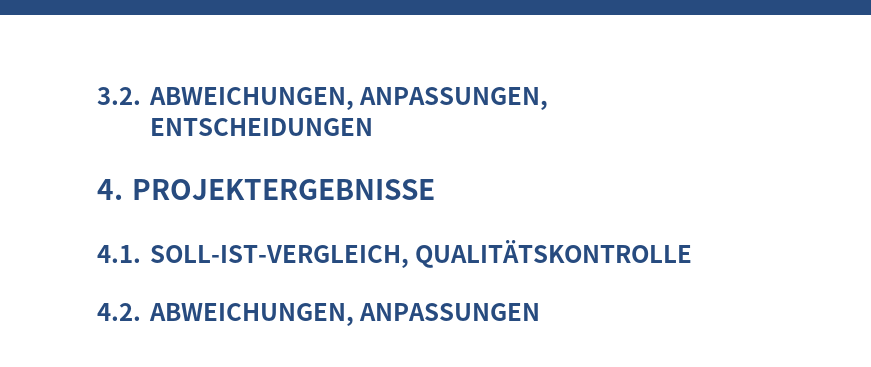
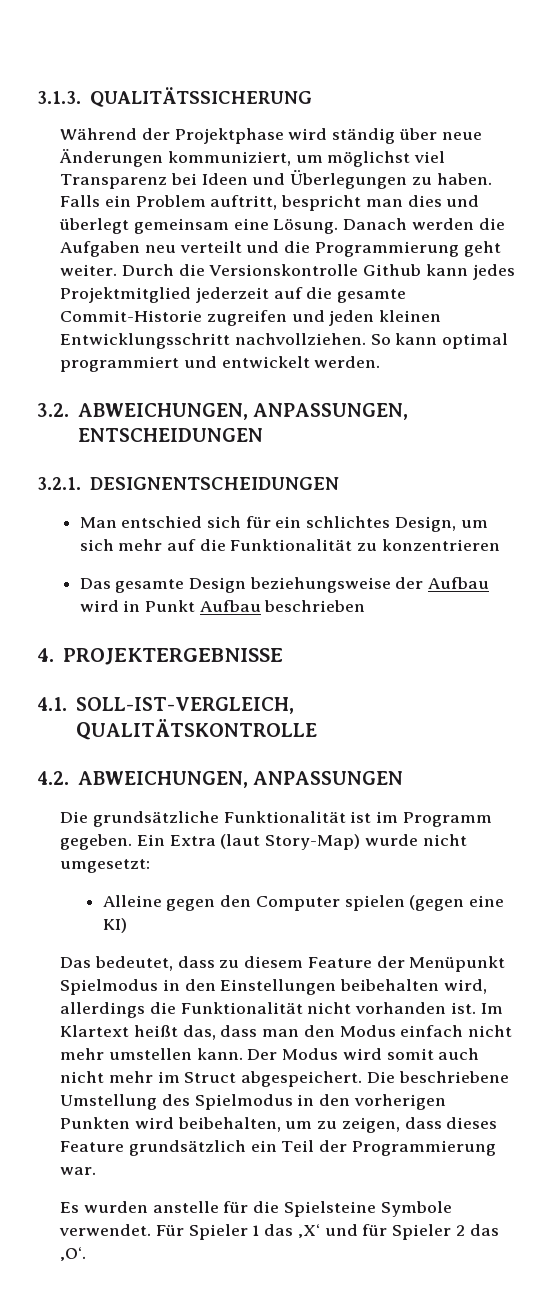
+ 3.1.3. QUALITÄTSSICHERUNG
+ Während der Projektphase wird ständig über neue Änderungen kommuniziert, um möglichst viel Transparenz bei Ideen und Überlegungen zu haben. Falls ein Problem auftritt, bespricht man dies und überlegt gemeinsam eine Lösung. Danach werden die Aufgaben neu verteilt und die Programmierung geht weiter. Durch die Versionskontrolle Github kann jedes Projektmitglied jederzeit auf die gesamte Commit-Historie zugreifen und jeden kleinen Entwicklungsschritt nachvollziehen. So kann optimal programmiert und entwickelt werden.
  3.2. ABWEICHUNGEN, ANPASSUNGEN, ENTSCHEIDUNGEN
+ 3.2.1. DESIGNENTSCHEIDUNGEN
+ Man entschied sich für ein schlichtes Design, um sich mehr auf die Funktionalität zu konzentrieren
+ Das gesamte Design beziehungsweise der Aufbau wird in Punkt Aufbau beschrieben
+ Die grundsätzliche Funktionalität ist im Programm gegeben. Ein Extra (laut Story-Map) wurde nicht umgesetzt:
+ Alleine gegen den Computer spielen (gegen eine KI)
+ Das bedeutet, dass zu diesem Feature der Menüpunkt Spielmodus in den Einstellungen beibehalten wird, allerdings die Funktionalität nicht vorhanden ist. Im Klartext heißt das, dass man den Modus einfach nicht mehr umstellen kann. Der Modus wird somit auch nicht mehr im Struct abgespeichert. Die beschriebene Umstellung des Spielmodus in den vorherigen Punkten wird beibehalten, um zu zeigen, dass dieses Feature grundsätzlich ein Teil der Programmierung war.
+ Es wurden anstelle für die Spielsteine Symbole verwendet. Für Spieler 1 das ‚X‘ und für Spieler 2 das ‚O‘.

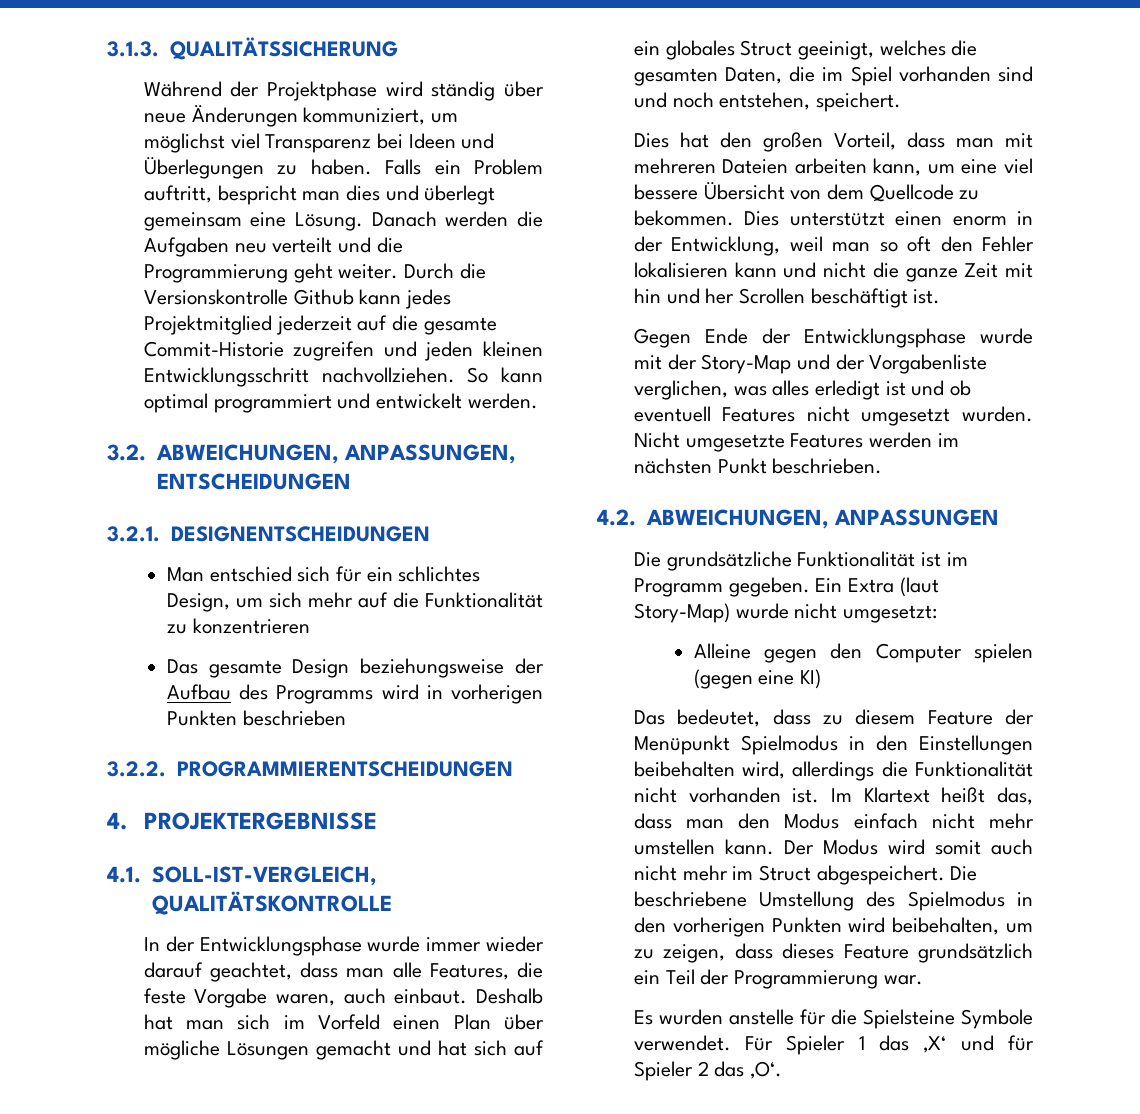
- Das gesamte Design beziehungsweise der Aufbau wird in Punkt Aufbau beschrieben
+ Das gesamte Design beziehungsweise der Aufbau des Programms wird in vorherigen Punkten beschrieben
+ 3.2.2. PROGRAMMIERENTSCHEIDUNGEN
+ In der Entwicklungsphase wurde immer wieder darauf geachtet, dass man alle Features, die feste Vorgabe waren, auch einbaut. Deshalb hat man sich im Vorfeld einen Plan über mögliche Lösungen gemacht und hat sich auf ein globales Struct geeinigt, welches die gesamten Daten, die im Spiel vorhanden sind und noch entstehen, speichert.
+ Dies hat den großen Vorteil, dass man mit mehreren Dateien arbeiten kann, um eine viel bessere Übersicht von dem Quellcode zu bekommen. Dies unterstützt einen enorm in der Entwicklung, weil man so oft den Fehler lokalisieren kann und nicht die ganze Zeit mit hin und her Scrollen beschäftigt ist.
+ Gegen Ende der Entwicklungsphase wurde mit der Story-Map und der Vorgabenliste verglichen, was alles erledigt ist und ob eventuell Features nicht umgesetzt wurden. Nicht umgesetzte Features werden im nächsten Punkt beschrieben.

